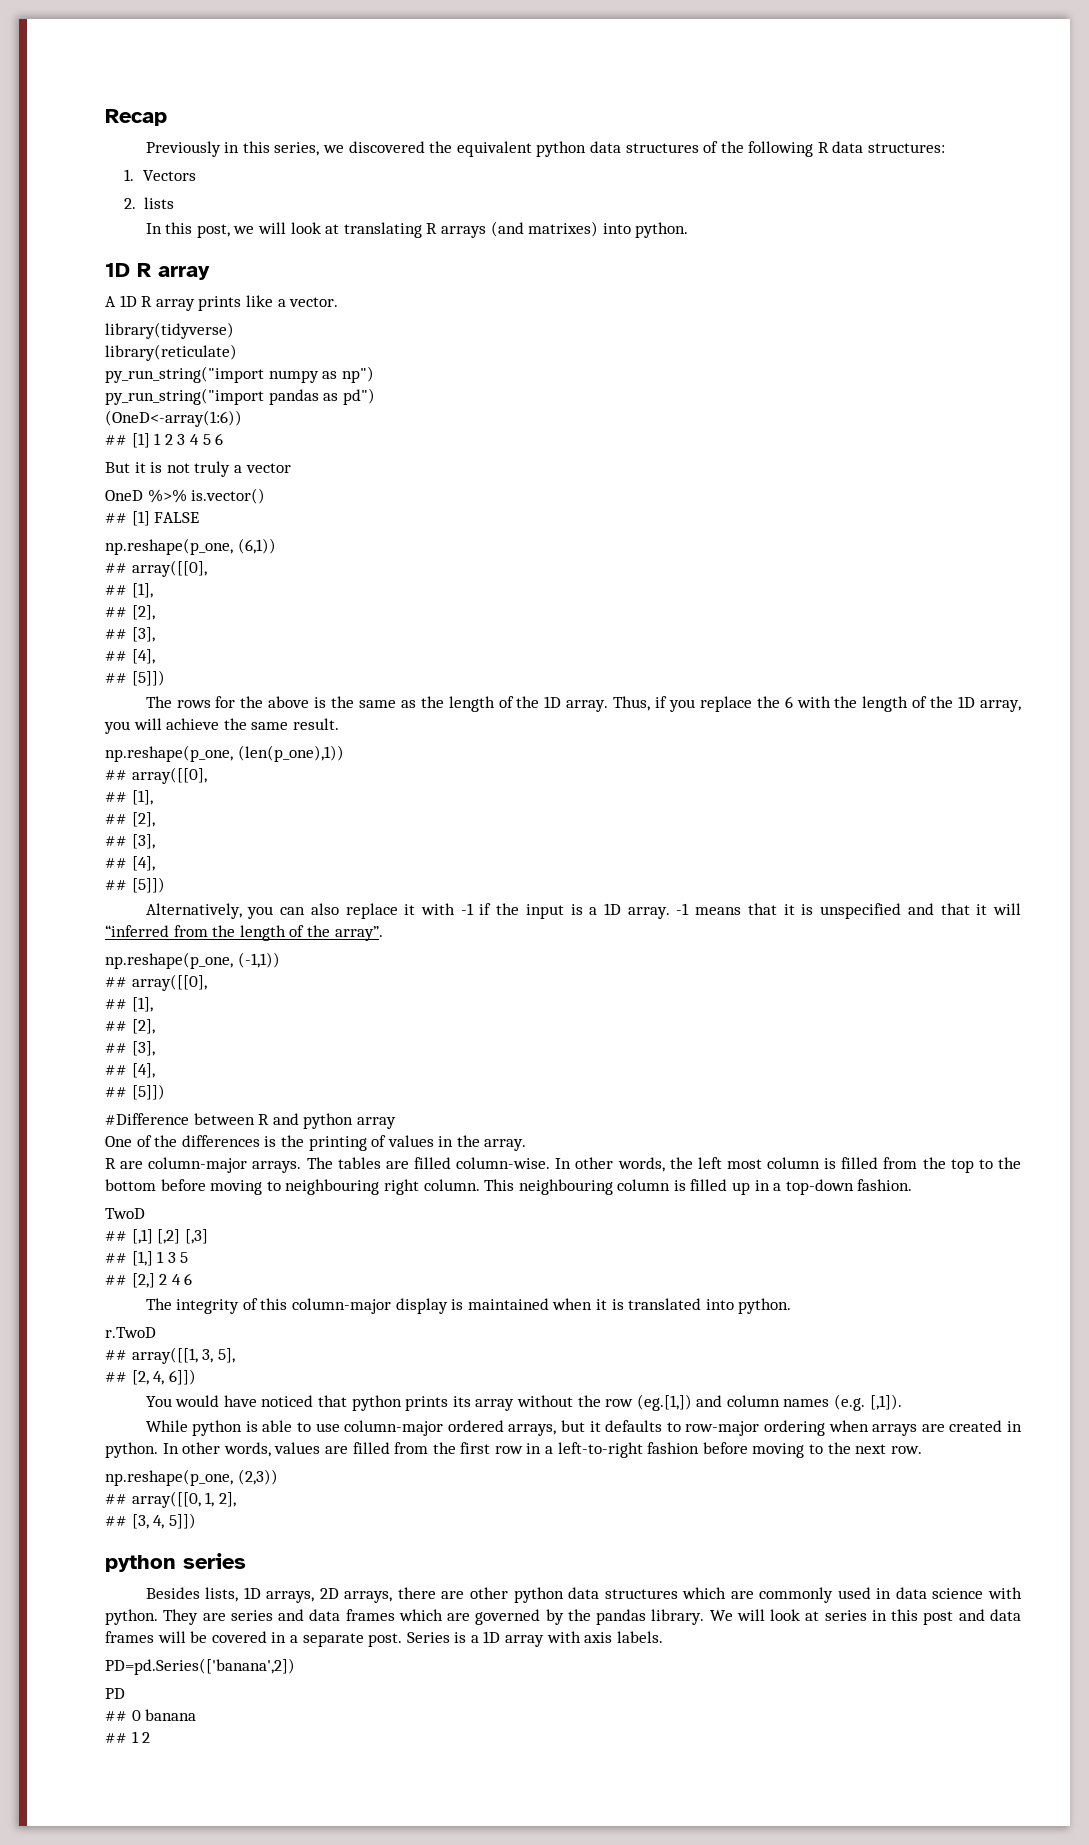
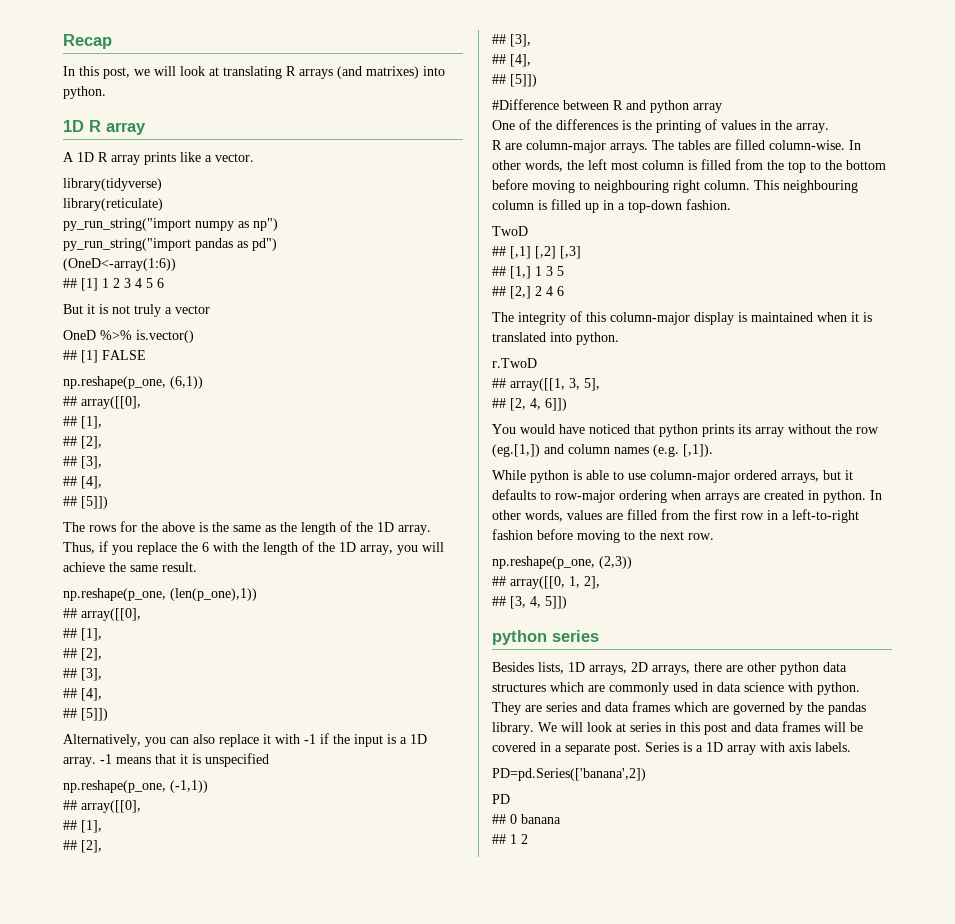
- Previously in this series, we discovered the equivalent python data structures of the following R data structures:
- 1. Vectors
- 2. lists
- -1 means that it is unspecified and that it will “inferred from the length of the array”.
+ -1 means that it is unspecified

